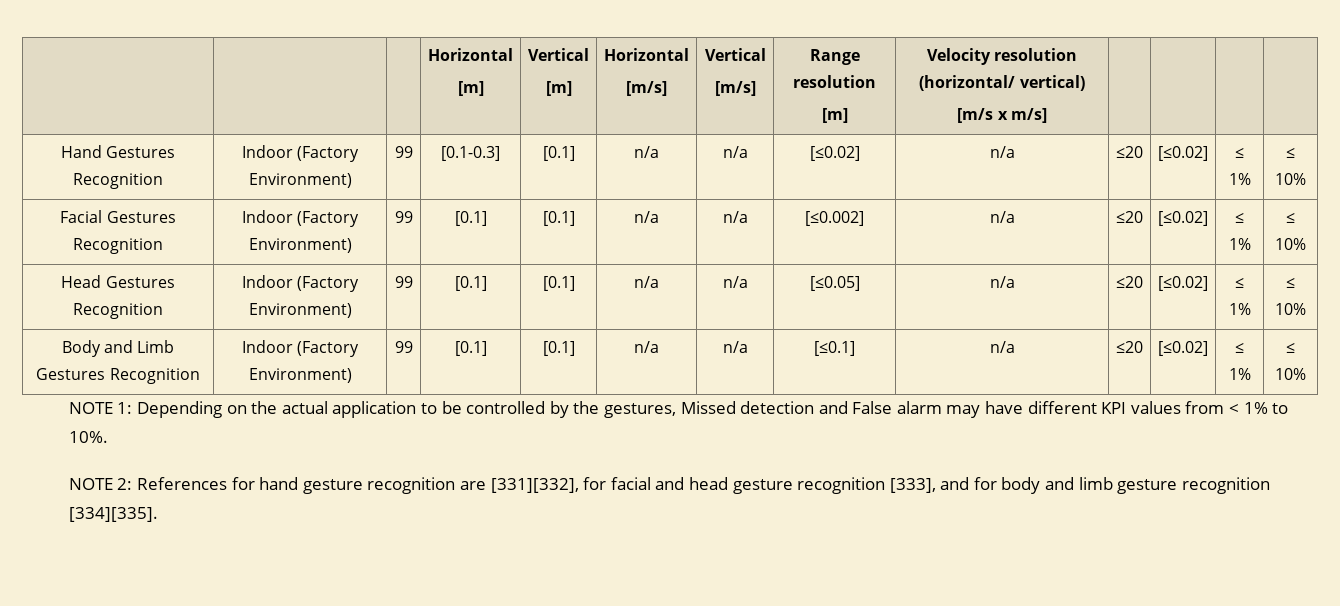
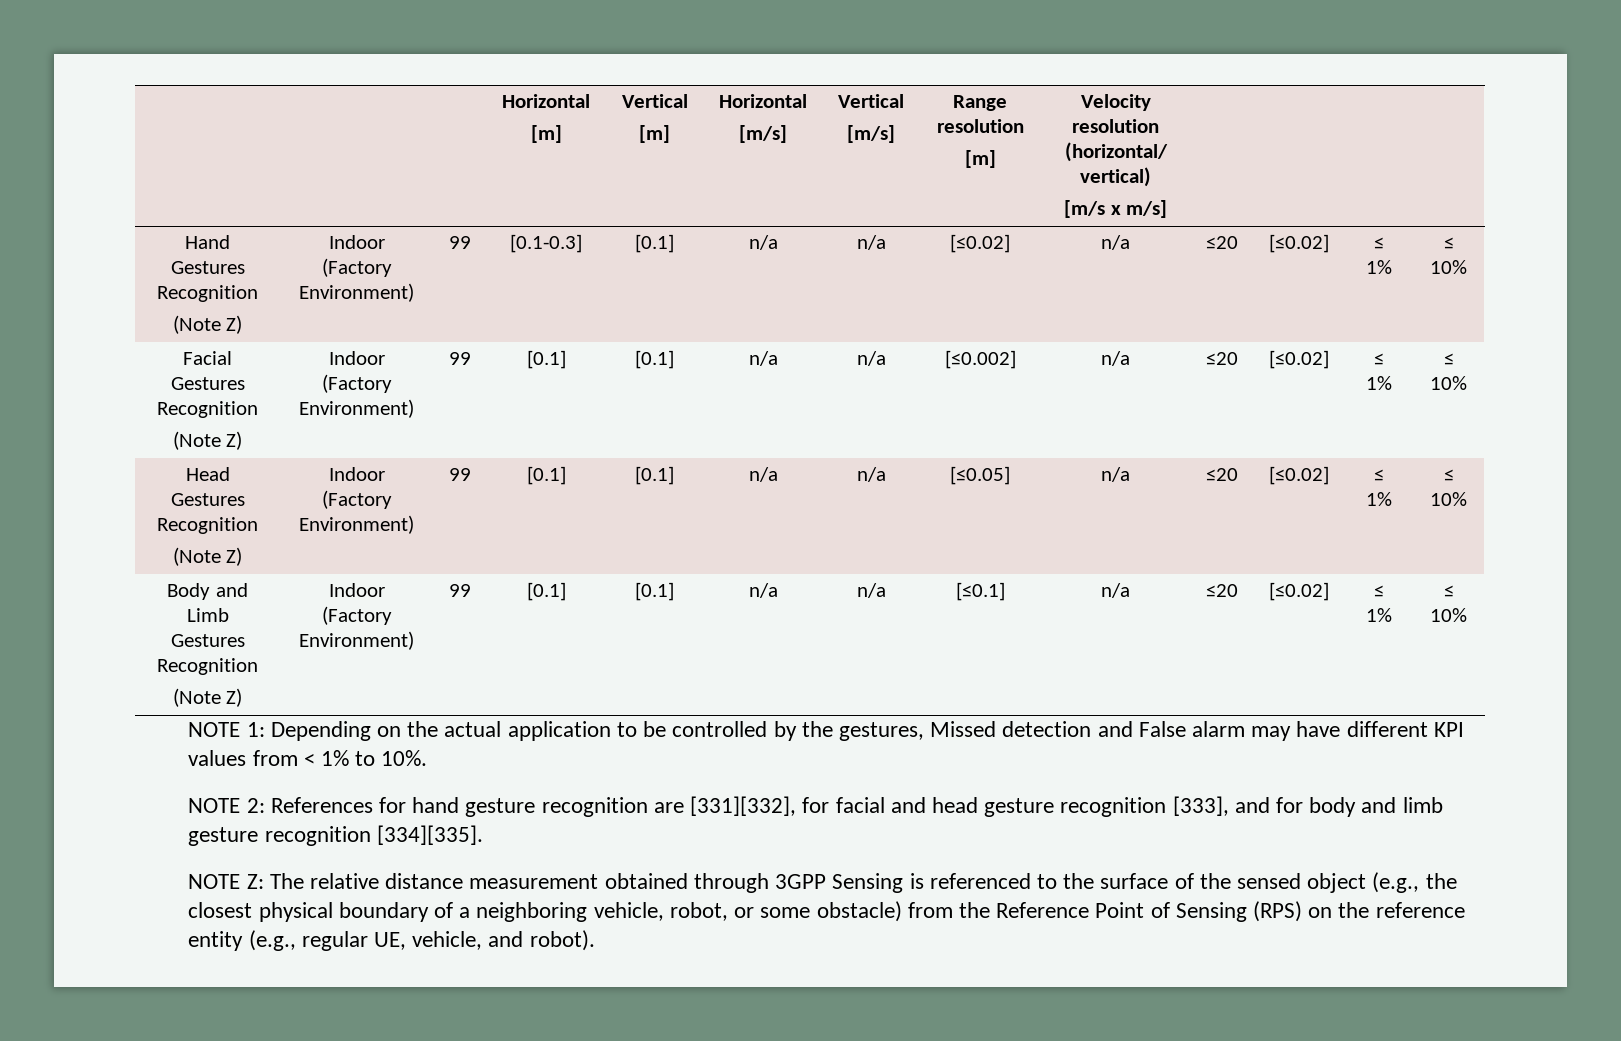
- Hand Gestures Recognition | Indoor (Factory Environment) | 99 | [0.1-0.3] | [0.1] | n/a | n/a | [≤0.02] | n/a | ≤20 | [≤0.02] | ≤ 1% | ≤ 10%
+ Hand Gestures Recognition
+ (Note Z) | Indoor (Factory Environment) | 99 | [0.1-0.3] | [0.1] | n/a | n/a | [≤0.02] | n/a | ≤20 | [≤0.02] | ≤ 1% | ≤ 10%
- Facial Gestures Recognition | Indoor (Factory Environment) | 99 | [0.1] | [0.1] | n/a | n/a | [≤0.002] | n/a | ≤20 | [≤0.02] | ≤ 1% | ≤ 10%
+ Facial Gestures Recognition
+ (Note Z) | Indoor (Factory Environment) | 99 | [0.1] | [0.1] | n/a | n/a | [≤0.002] | n/a | ≤20 | [≤0.02] | ≤ 1% | ≤ 10%
- Head Gestures Recognition | Indoor (Factory Environment) | 99 | [0.1] | [0.1] | n/a | n/a | [≤0.05] | n/a | ≤20 | [≤0.02] | ≤ 1% | ≤ 10%
+ Head Gestures Recognition
+ (Note Z) | Indoor (Factory Environment) | 99 | [0.1] | [0.1] | n/a | n/a | [≤0.05] | n/a | ≤20 | [≤0.02] | ≤ 1% | ≤ 10%
- Body and Limb Gestures Recognition | Indoor (Factory Environment) | 99 | [0.1] | [0.1] | n/a | n/a | [≤0.1] | n/a | ≤20 | [≤0.02] | ≤ 1% | ≤ 10%
+ Body and Limb Gestures Recognition
+ (Note Z) | Indoor (Factory Environment) | 99 | [0.1] | [0.1] | n/a | n/a | [≤0.1] | n/a | ≤20 | [≤0.02] | ≤ 1% | ≤ 10%
+ NOTE Z: The relative distance measurement obtained through 3GPP Sensing is referenced to the surface of the sensed object (e.g., the closest physical boundary of a neighboring vehicle, robot, or some obstacle) from the Reference Point of Sensing (RPS) on the reference entity (e.g., regular UE, vehicle, and robot).

